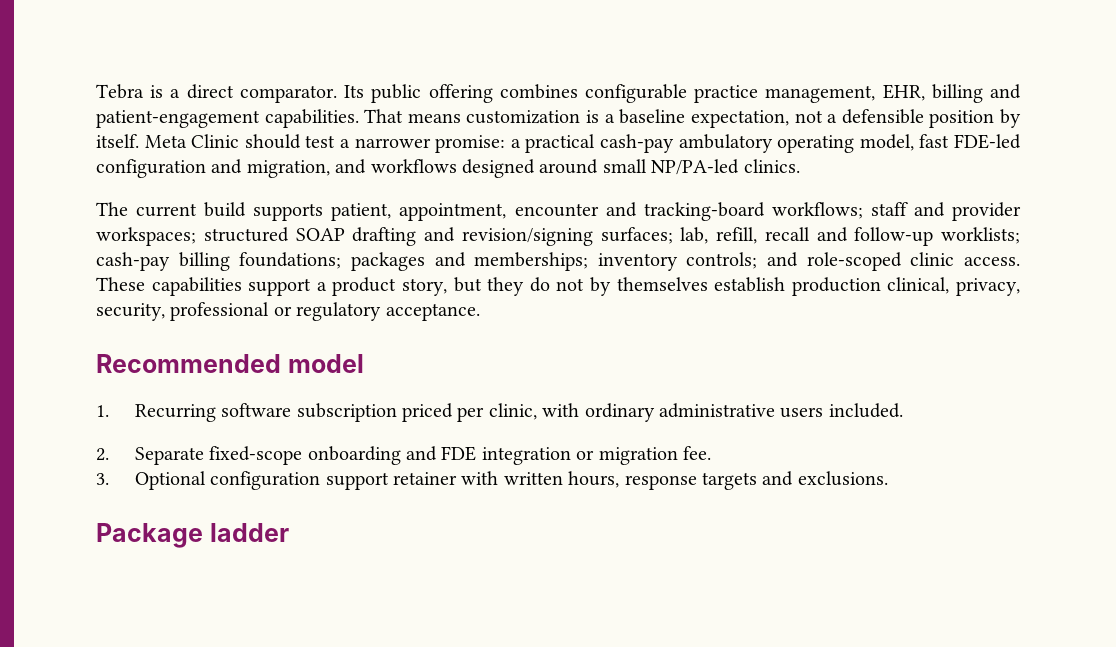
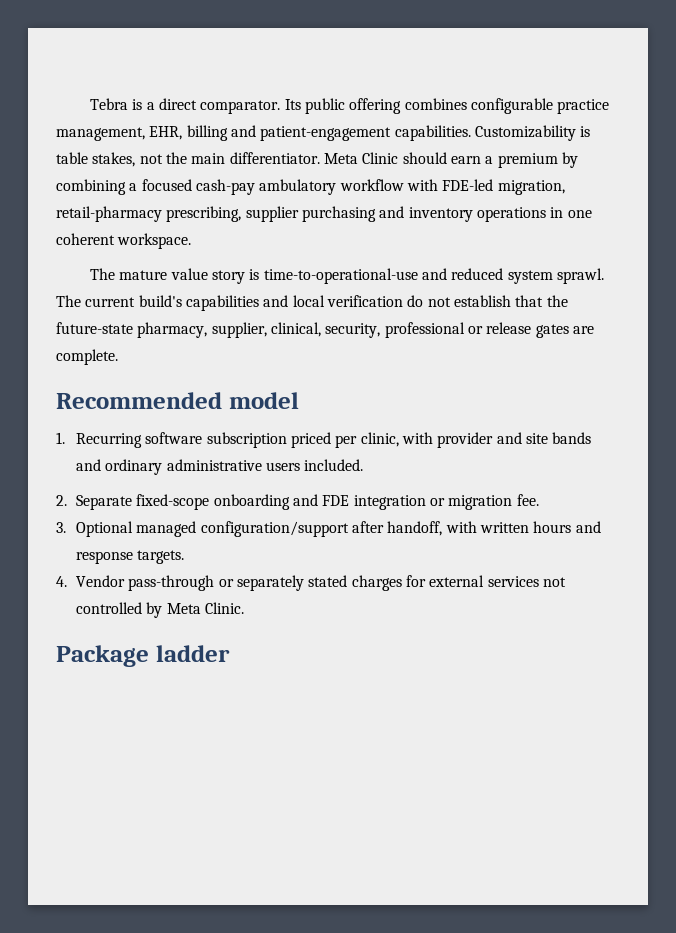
- That means customization is a baseline expectation, not a defensible position by itself. Meta Clinic should test a narrower promise: a practical cash-pay ambulatory operating model, fast FDE-led configuration and migration, and workflows designed around small NP/PA-led clinics.
- The current build supports patient, appointment, encounter and tracking-board workflows; staff and provider workspaces; structured SOAP drafting and revision/signing surfaces; lab, refill, recall and follow-up worklists; cash-pay billing foundations; packages and memberships; inventory controls; and role-scoped clinic access. These capabilities support a product story, but they do not by themselves establish production clinical, privacy, security, professional or regulatory acceptance.
+ Customizability is table stakes, not the main differentiator. Meta Clinic should earn a premium by combining a focused cash-pay ambulatory workflow with FDE-led migration, retail-pharmacy prescribing, supplier purchasing and inventory operations in one coherent workspace.
+ The mature value story is time-to-operational-use and reduced system sprawl. The current build's capabilities and local verification do not establish that the future-state pharmacy, supplier, clinical, security, professional or release gates are complete.
- 1. Recurring software subscription priced per clinic, with ordinary administrative users included.
+ 1. Recurring software subscription priced per clinic, with provider and site bands and ordinary administrative users included.
- 3. Optional configuration support retainer with written hours, response targets and exclusions.
+ 3. Optional managed configuration/support after handoff, with written hours and response targets.
+ 4. Vendor pass-through or separately stated charges for external services not controlled by Meta Clinic.

